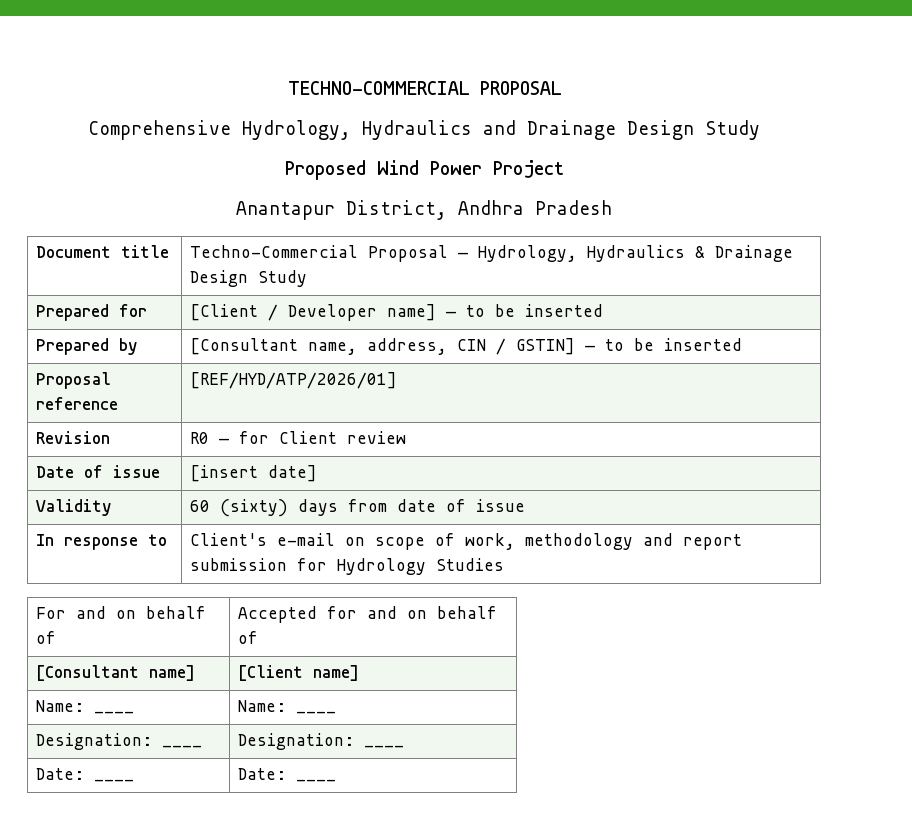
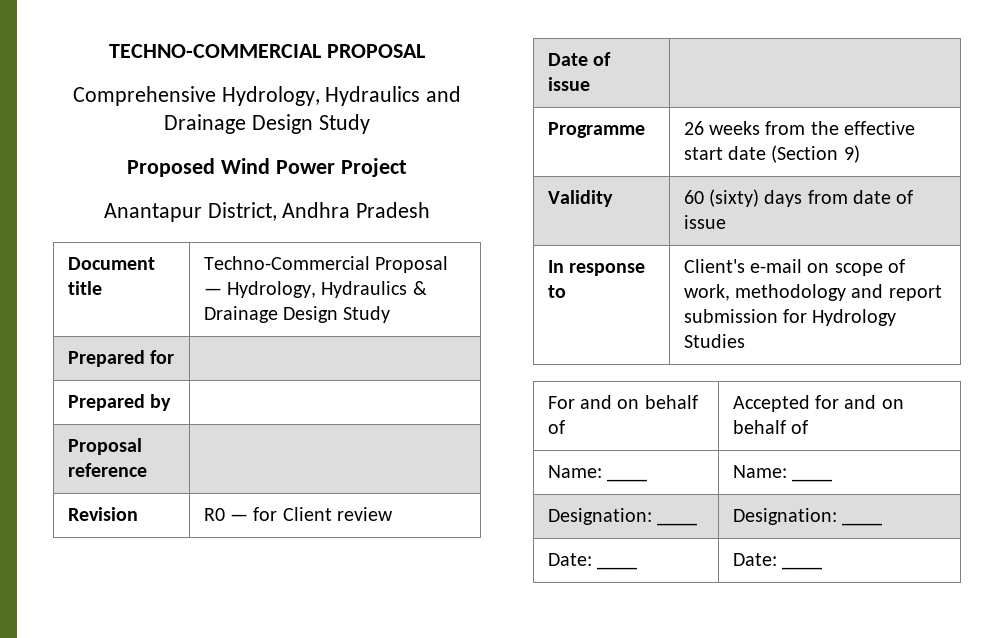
- Prepared for | [Client / Developer name] — to be inserted
- Prepared by | [Consultant name, address, CIN / GSTIN] — to be inserted
+ Prepared for |
+ Prepared by |
- Proposal reference | [REF/HYD/ATP/2026/01]
+ Proposal reference |
- Date of issue | [insert date]
+ Date of issue |
+ Programme | 26 weeks from the effective start date (Section 9)
- [Consultant name] | [Client name]

